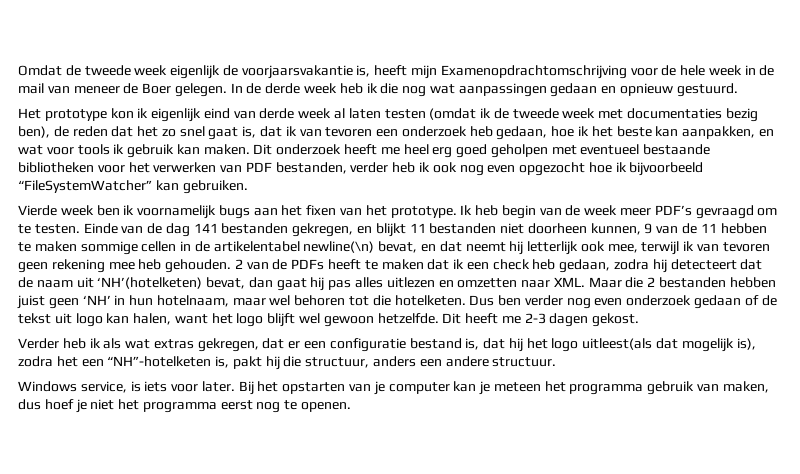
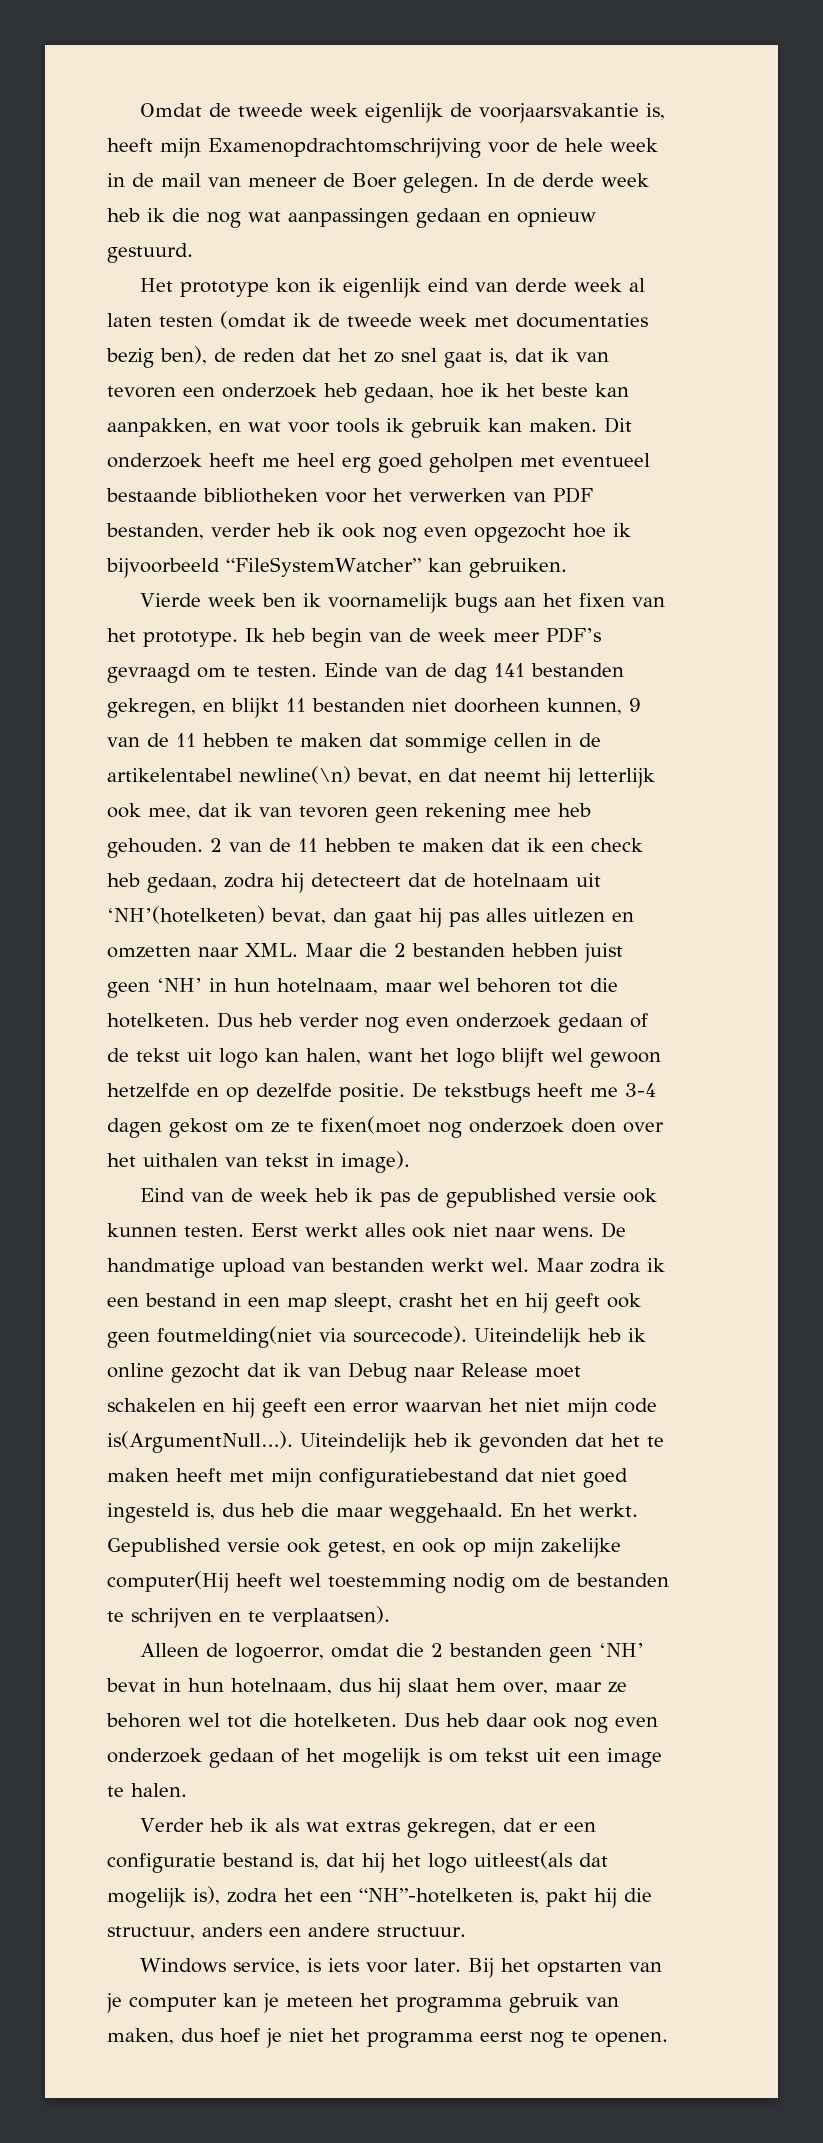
- Einde van de dag 141 bestanden gekregen, en blijkt 11 bestanden niet doorheen kunnen, 9 van de 11 hebben te maken sommige cellen in de artikelentabel newline(\n) bevat, en dat neemt hij letterlijk ook mee, terwijl ik van tevoren geen rekening mee heb gehouden.
+ Einde van de dag 141 bestanden gekregen, en blijkt 11 bestanden niet doorheen kunnen, 9 van de 11 hebben te maken dat sommige cellen in de artikelentabel newline(\n) bevat, en dat neemt hij letterlijk ook mee, dat ik van tevoren geen rekening mee heb gehouden.
- 2 van de PDFs heeft te maken dat ik een check heb gedaan, zodra hij detecteert dat de naam uit ‘NH’(hotelketen) bevat, dan gaat hij pas alles uitlezen en omzetten naar XML. Maar die 2 bestanden hebben juist geen ‘NH’ in hun hotelnaam, maar wel behoren tot die hotelketen.
+ 2 van de 11 hebben te maken dat ik een check heb gedaan, zodra hij detecteert dat de hotelnaam uit ‘NH’(hotelketen) bevat, dan gaat hij pas alles uitlezen en omzetten naar XML. Maar die 2 bestanden hebben juist geen ‘NH’ in hun hotelnaam, maar wel behoren tot die hotelketen.
- Dus ben verder nog even onderzoek gedaan of de tekst uit logo kan halen, want het logo blijft wel gewoon hetzelfde. Dit heeft me 2-3 dagen gekost.
+ Dus heb verder nog even onderzoek gedaan of de tekst uit logo kan halen, want het logo blijft wel gewoon hetzelfde en op dezelfde positie. De tekstbugs heeft me 3-4 dagen gekost om ze te fixen(moet nog onderzoek doen over het uithalen van tekst in image).
+ Eind van de week heb ik pas de gepublished versie ook kunnen testen. Eerst werkt alles ook niet naar wens. De handmatige upload van bestanden werkt wel. Maar zodra ik een bestand in een map sleept, crasht het en hij geeft ook geen foutmelding(niet via sourcecode). Uiteindelijk heb ik online gezocht dat ik van Debug naar Release moet schakelen en hij geeft een error waarvan het niet mijn code is(ArgumentNull…). Uiteindelijk heb ik gevonden dat het te maken heeft met mijn configuratiebestand dat niet goed ingesteld is, dus heb die maar weggehaald. En het werkt. Gepublished versie ook getest, en ook op mijn zakelijke computer(Hij heeft wel toestemming nodig om de bestanden te schrijven en te verplaatsen).
+ Alleen de logoerror, omdat die 2 bestanden geen ‘NH’ bevat in hun hotelnaam, dus hij slaat hem over, maar ze behoren wel tot die hotelketen. Dus heb daar ook nog even onderzoek gedaan of het mogelijk is om tekst uit een image te halen.

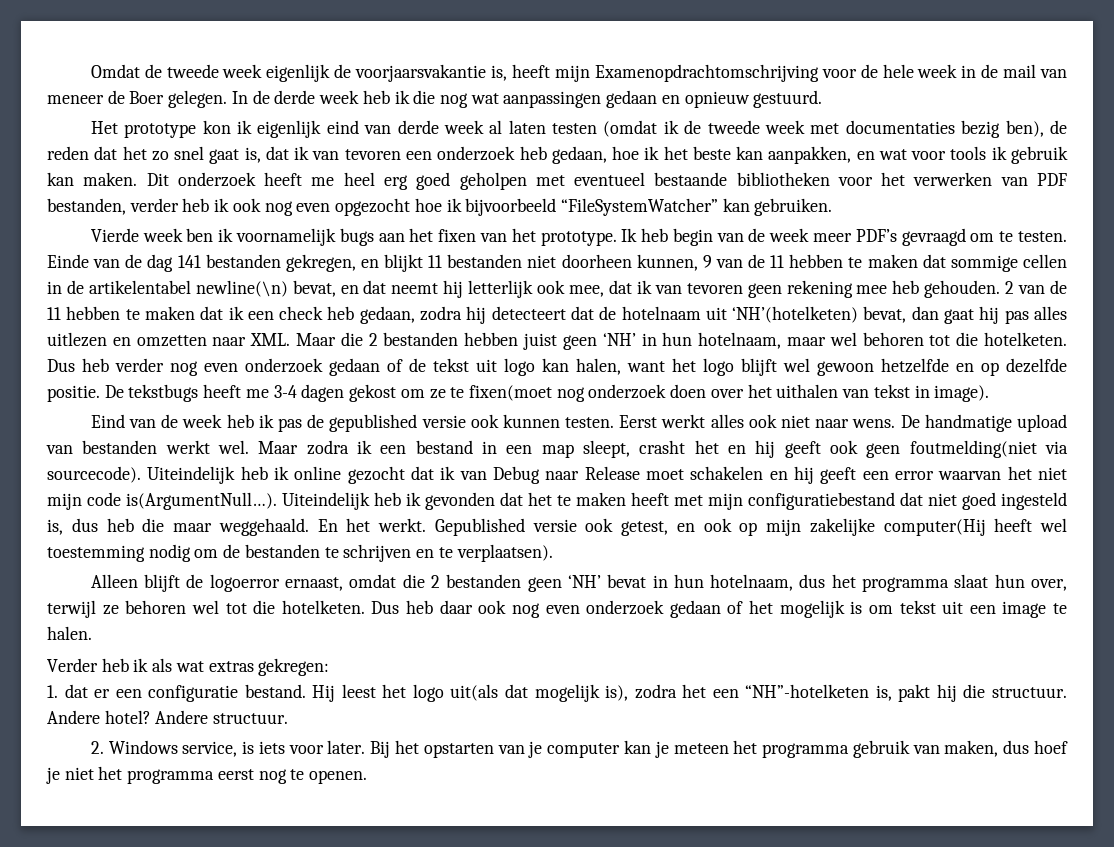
- Alleen de logoerror, omdat die 2 bestanden geen ‘NH’ bevat in hun hotelnaam, dus hij slaat hem over, maar ze behoren wel tot die hotelketen.
+ Alleen blijft de logoerror ernaast, omdat die 2 bestanden geen ‘NH’ bevat in hun hotelnaam, dus het programma slaat hun over, terwijl ze behoren wel tot die hotelketen.
- Verder heb ik als wat extras gekregen, dat er een configuratie bestand is, dat hij het logo uitleest(als dat mogelijk is), zodra het een “NH”-hotelketen is, pakt hij die structuur, anders een andere structuur.
+ Verder heb ik als wat extras gekregen:
+ 1. dat er een configuratie bestand. Hij leest het logo uit(als dat mogelijk is), zodra het een “NH”-hotelketen is, pakt hij die structuur. Andere hotel? Andere structuur.
- Windows service, is iets voor later.
+ 2. Windows service, is iets voor later.

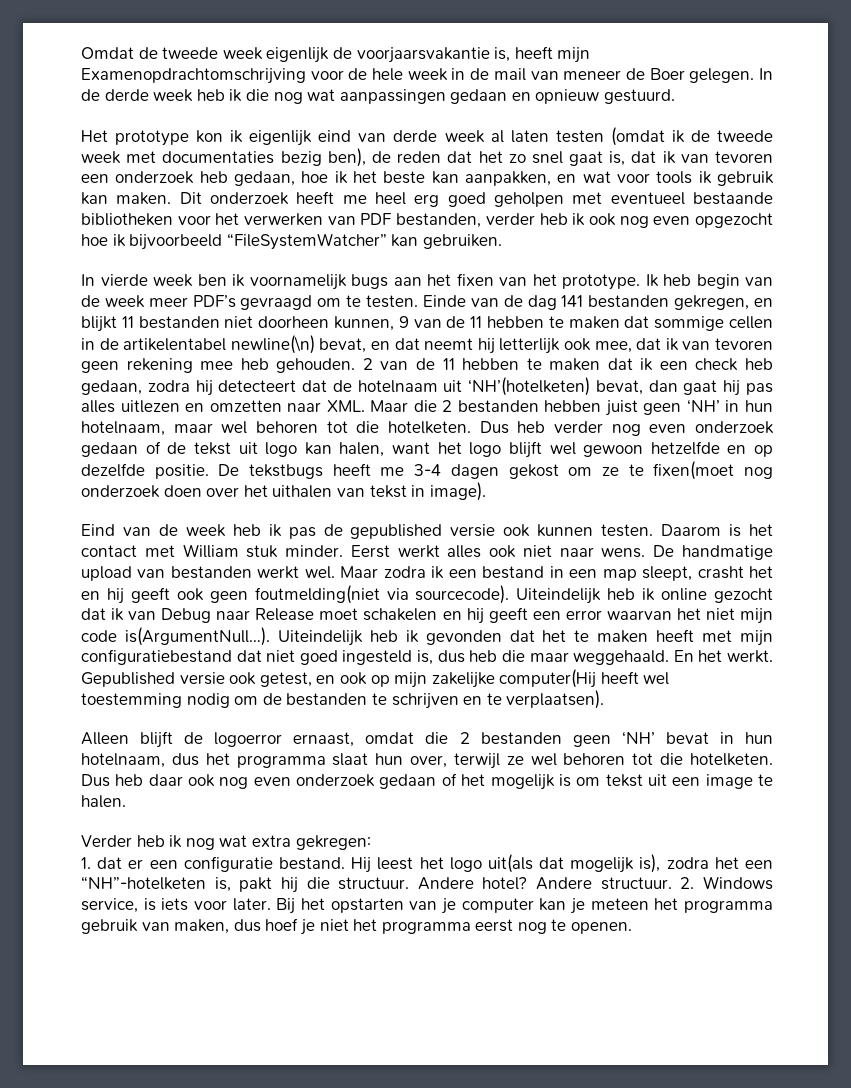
- Vierde week ben ik voornamelijk bugs aan het fixen van het prototype.
+ In vierde week ben ik voornamelijk bugs aan het fixen van het prototype.
+ Daarom is het contact met William stuk minder.
- Alleen blijft de logoerror ernaast, omdat die 2 bestanden geen ‘NH’ bevat in hun hotelnaam, dus het programma slaat hun over, terwijl ze behoren wel tot die hotelketen.
+ Alleen blijft de logoerror ernaast, omdat die 2 bestanden geen ‘NH’ bevat in hun hotelnaam, dus het programma slaat hun over, terwijl ze wel behoren tot die hotelketen.
- Verder heb ik als wat extras gekregen:
+ Verder heb ik nog wat extra gekregen:
- Andere structuur.
- 2. Windows service, is iets voor later.
+ Andere structuur. 2. Windows service, is iets voor later.

